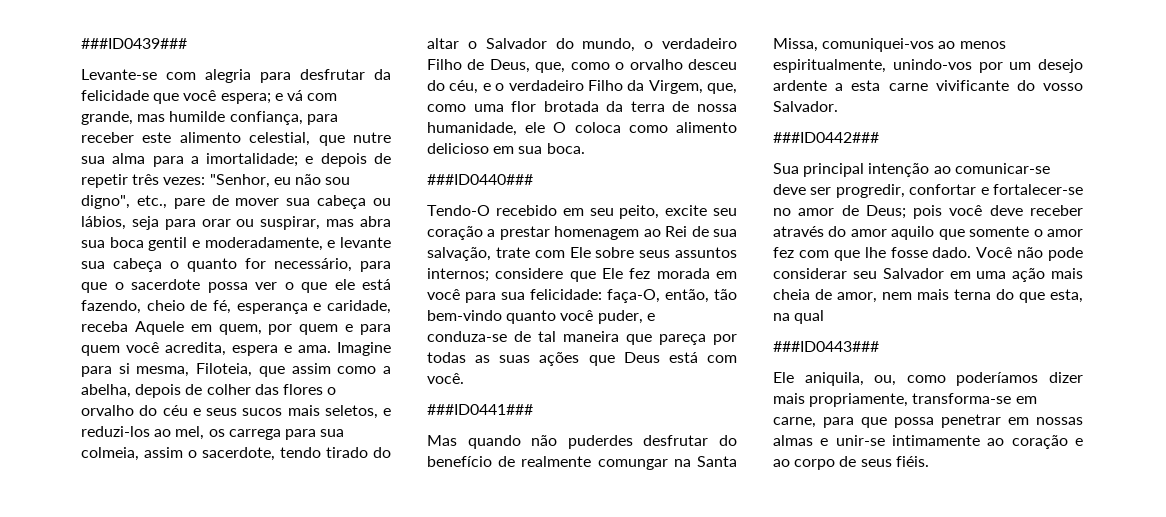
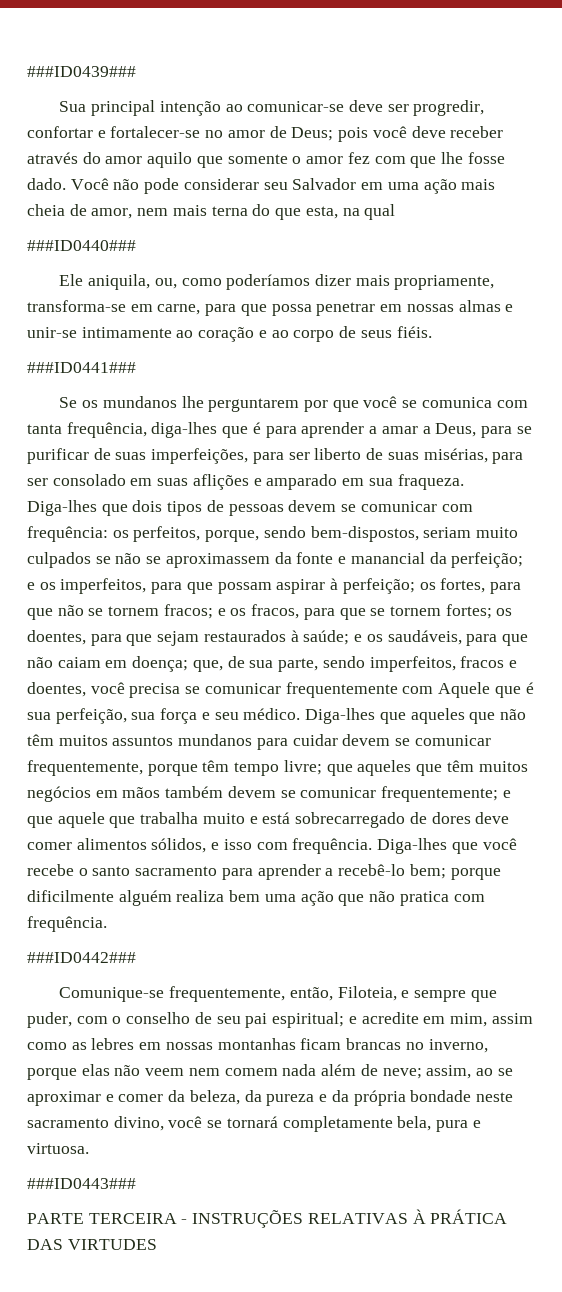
- Levante-se com alegria para desfrutar da felicidade que você espera; e vá com grande, mas humilde confiança, para receber este alimento celestial, que nutre sua alma para a imortalidade; e depois de repetir três vezes: "Senhor, eu não sou digno", etc., pare de mover sua cabeça ou lábios, seja para orar ou suspirar, mas abra sua boca gentil e moderadamente, e levante sua cabeça o quanto for necessário, para que o sacerdote possa ver o que ele está fazendo, cheio de fé, esperança e caridade, receba Aquele em quem, por quem e para quem você acredita, espera e ama. Imagine para si mesma, Filoteia, que assim como a abelha, depois de colher das flores o orvalho do céu e seus sucos mais seletos, e reduzi-los ao mel, os carrega para sua colmeia, assim o sacerdote, tendo tirado do altar o Salvador do mundo, o verdadeiro Filho de Deus, que, como o orvalho desceu do céu, e o verdadeiro Filho da Virgem, que, como uma flor brotada da terra de nossa humanidade, ele O coloca como alimento delicioso em sua boca.
- ###ID0440###
- Tendo-O recebido em seu peito, excite seu coração a prestar homenagem ao Rei de sua salvação, trate com Ele sobre seus assuntos internos; considere que Ele fez morada em você para sua felicidade: faça-O, então, tão bem-vindo quanto você puder, e conduza-se de tal maneira que pareça por todas as suas ações que Deus está com você.
- ###ID0441###
- Mas quando não puderdes desfrutar do benefício de realmente comungar na Santa Missa, comuniquei-vos ao menos espiritualmente, unindo-vos por um desejo ardente a esta carne vivificante do vosso Salvador.
- ###ID0442###
- ###ID0443###
+ ###ID0440###
+ ###ID0441###
+ Se os mundanos lhe perguntarem por que você se comunica com tanta frequência, diga-lhes que é para aprender a amar a Deus, para se purificar de suas imperfeições, para ser liberto de suas misérias, para ser consolado em suas aflições e amparado em sua fraqueza. Diga-lhes que dois tipos de pessoas devem se comunicar com frequência: os perfeitos, porque, sendo bem-dispostos, seriam muito culpados se não se aproximassem da fonte e manancial da perfeição; e os imperfeitos, para que possam aspirar à perfeição; os fortes, para que não se tornem fracos; e os fracos, para que se tornem fortes; os doentes, para que sejam restaurados à saúde; e os saudáveis, para que não caiam em doença; que, de sua parte, sendo imperfeitos, fracos e doentes, você precisa se comunicar frequentemente com Aquele que é sua perfeição, sua força e seu médico. Diga-lhes que aqueles que não têm muitos assuntos mundanos para cuidar devem se comunicar frequentemente, porque têm tempo livre; que aqueles que têm muitos negócios em mãos também devem se comunicar frequentemente; e que aquele que trabalha muito e está sobrecarregado de dores deve comer alimentos sólidos, e isso com frequência. Diga-lhes que você recebe o santo sacramento para aprender a recebê-lo bem; porque dificilmente alguém realiza bem uma ação que não pratica com frequência.
+ ###ID0442###
+ Comunique-se frequentemente, então, Filoteia, e sempre que puder, com o conselho de seu pai espiritual; e acredite em mim, assim como as lebres em nossas montanhas ficam brancas no inverno, porque elas não veem nem comem nada além de neve; assim, ao se aproximar e comer da beleza, da pureza e da própria bondade neste sacramento divino, você se tornará completamente bela, pura e virtuosa.
+ ###ID0443###
+ PARTE TERCEIRA - INSTRUÇÕES RELATIVAS À PRÁTICA DAS VIRTUDES

